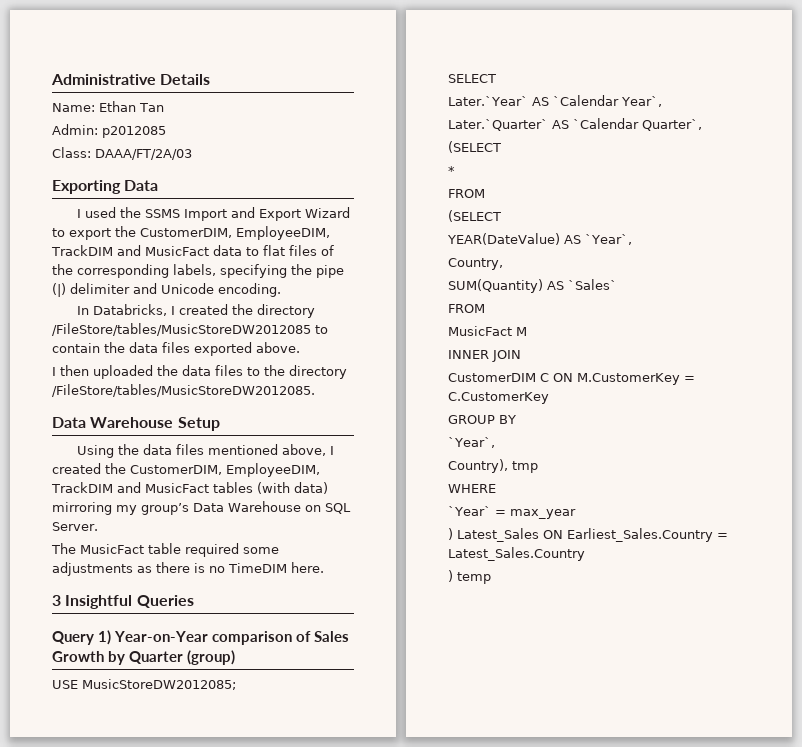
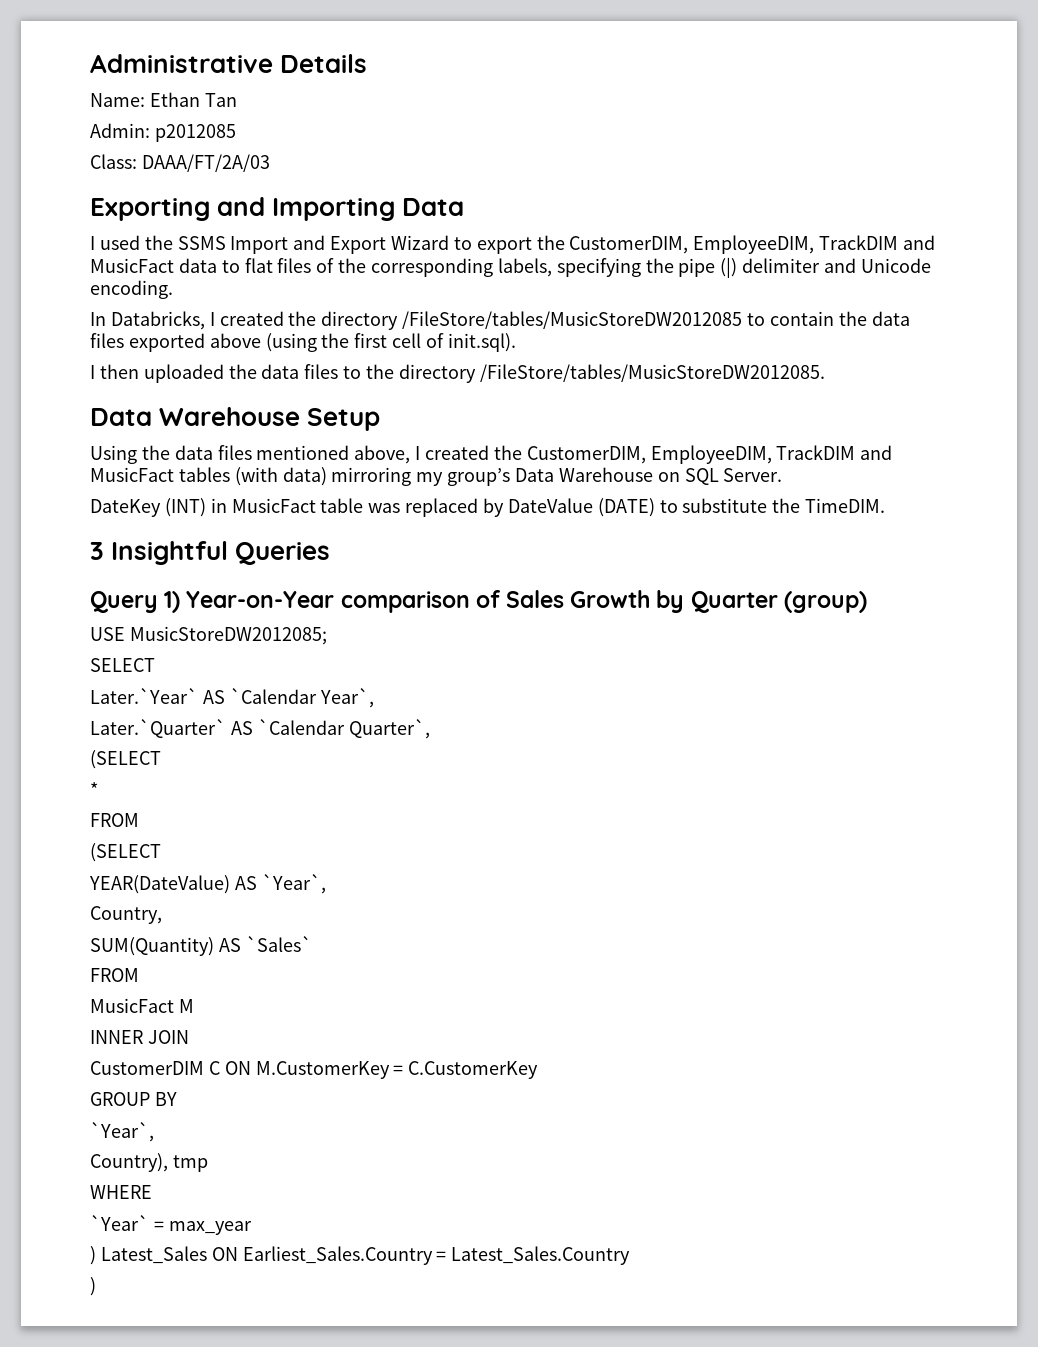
- Exporting Data
+ Exporting and Importing Data
- In Databricks, I created the directory /FileStore/tables/MusicStoreDW2012085 to contain the data files exported above.
+ In Databricks, I created the directory /FileStore/tables/MusicStoreDW2012085 to contain the data files exported above (using the first cell of init.sql).
- The MusicFact table required some adjustments as there is no TimeDIM here.
+ DateKey (INT) in MusicFact table was replaced by DateValue (DATE) to substitute the TimeDIM.
  ) Latest_Sales ON Earliest_Sales.Country = Latest_Sales.Country
- ) temp
+ )

